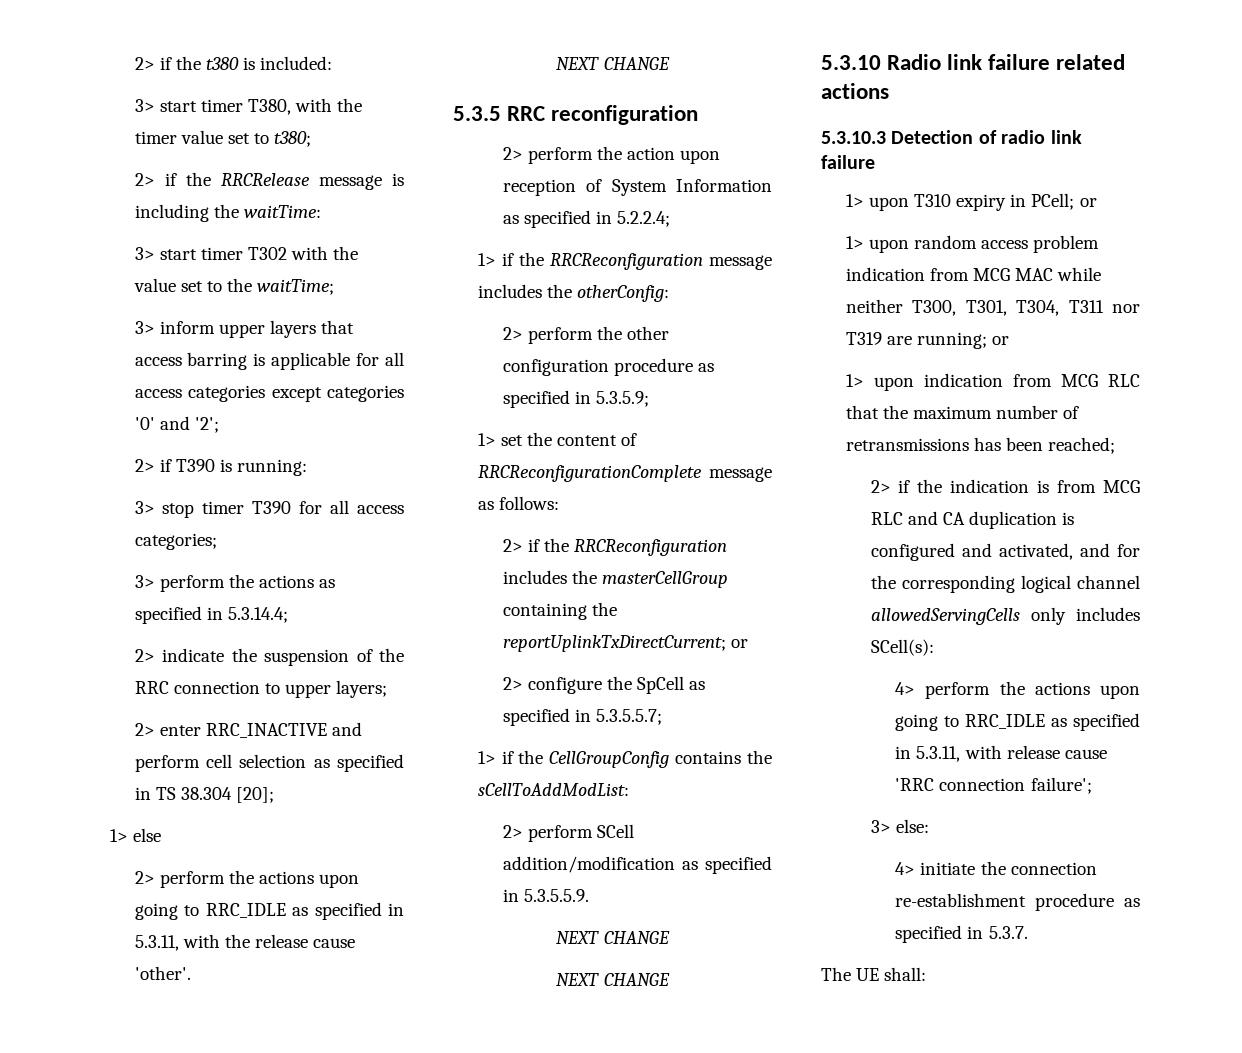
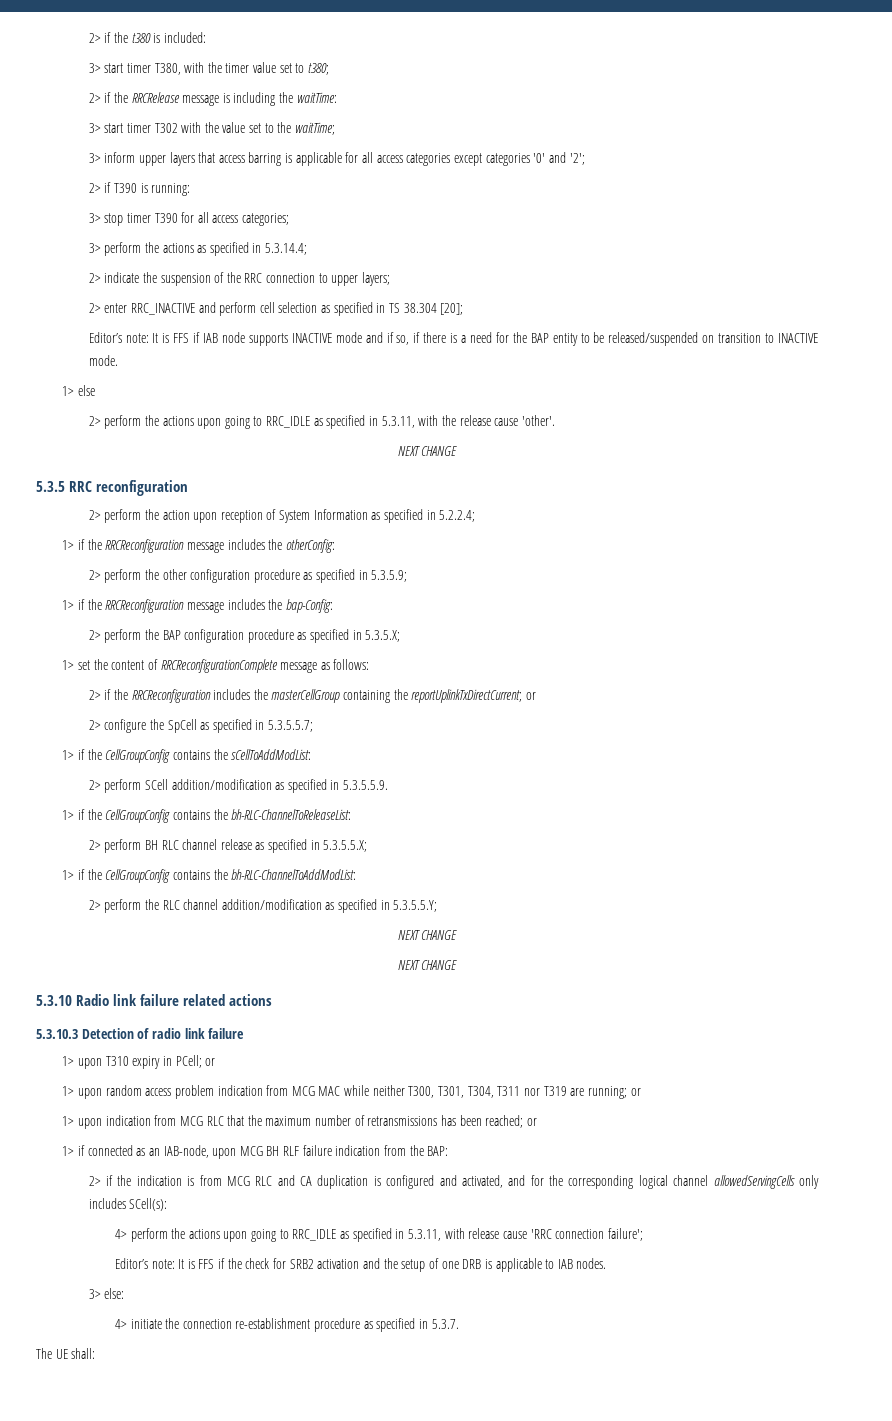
+ Editor’s note: It is FFS if IAB node supports INACTIVE mode and if so, if there is a need for the BAP entity to be released/suspended on transition to INACTIVE mode.
+ 1> if the RRCReconfiguration message includes the bap-Config:
+ 2> perform the BAP configuration procedure as specified in 5.3.5.X;
+ 1> if the CellGroupConfig contains the bh-RLC-ChannelToReleaseList:
+ 2> perform BH RLC channel release as specified in 5.3.5.5.X;
+ 1> if the CellGroupConfig contains the bh-RLC-ChannelToAddModList:
+ 2> perform the RLC channel addition/modification as specified in 5.3.5.5.Y;
- 1> upon indication from MCG RLC that the maximum number of retransmissions has been reached;
+ 1> upon indication from MCG RLC that the maximum number of retransmissions has been reached; or
+ 1> if connected as an IAB-node, upon MCG BH RLF failure indication from the BAP:
+ Editor’s note: It is FFS if the check for SRB2 activation and the setup of one DRB is applicable to IAB nodes.

